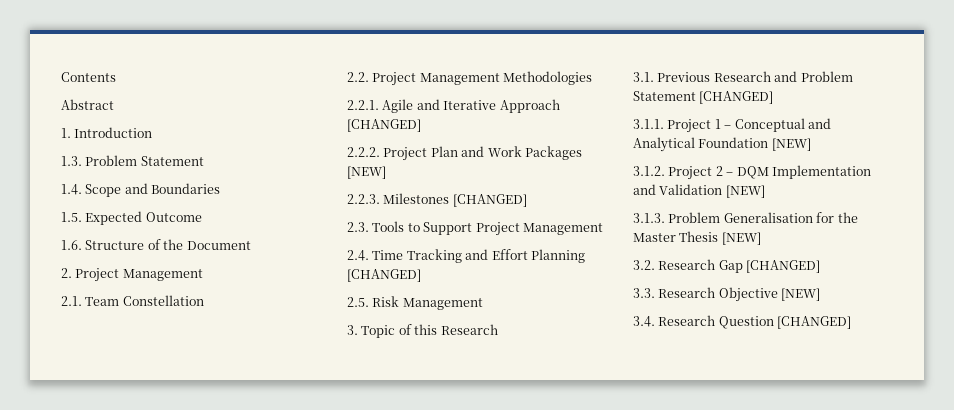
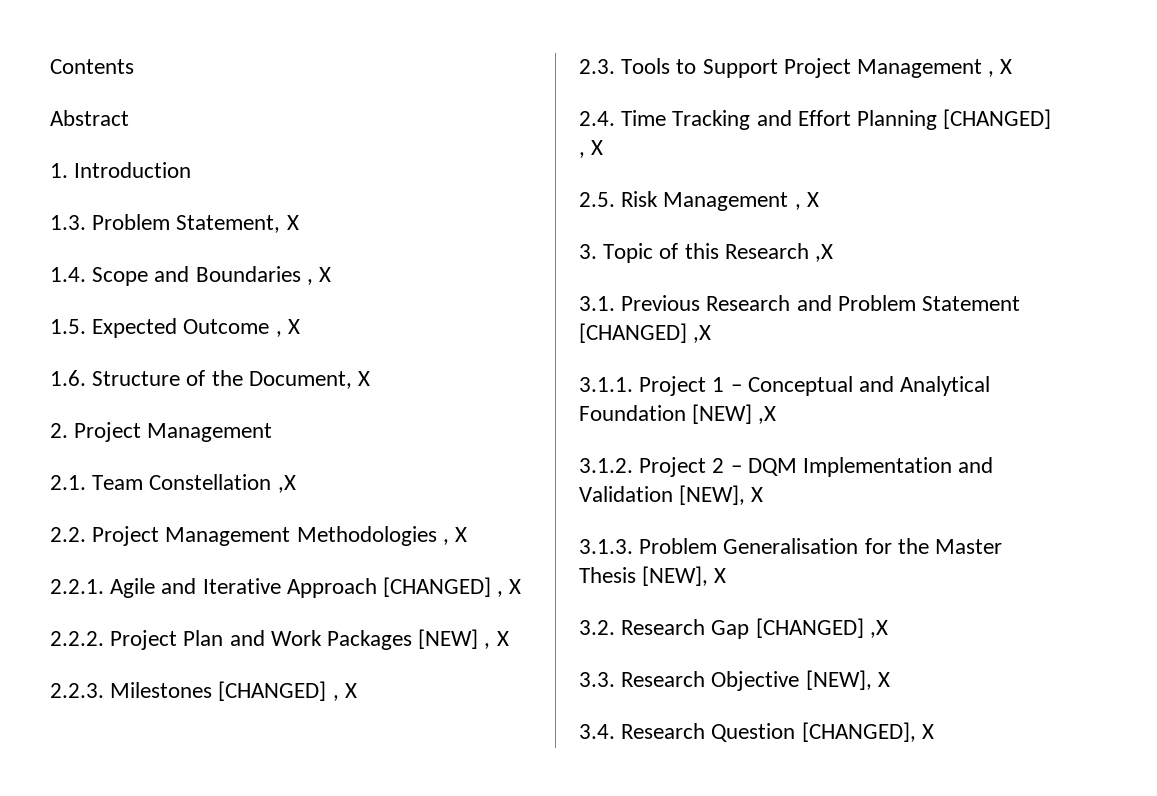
- 1.3. Problem Statement
+ 1.3. Problem Statement, X
- 1.4. Scope and Boundaries
+ 1.4. Scope and Boundaries , X
- 1.5. Expected Outcome
+ 1.5. Expected Outcome , X
- 1.6. Structure of the Document
+ 1.6. Structure of the Document, X
- 2.1. Team Constellation
+ 2.1. Team Constellation ,X
- 2.2. Project Management Methodologies
+ 2.2. Project Management Methodologies , X
- 2.2.1. Agile and Iterative Approach [CHANGED]
+ 2.2.1. Agile and Iterative Approach [CHANGED] , X
- 2.2.2. Project Plan and Work Packages [NEW]
+ 2.2.2. Project Plan and Work Packages [NEW] , X
- 2.2.3. Milestones [CHANGED]
+ 2.2.3. Milestones [CHANGED] , X
- 2.3. Tools to Support Project Management
+ 2.3. Tools to Support Project Management , X
- 2.4. Time Tracking and Effort Planning [CHANGED]
+ 2.4. Time Tracking and Effort Planning [CHANGED] , X
- 2.5. Risk Management
+ 2.5. Risk Management , X
- 3. Topic of this Research
+ 3. Topic of this Research ,X
- 3.1. Previous Research and Problem Statement [CHANGED]
+ 3.1. Previous Research and Problem Statement [CHANGED] ,X
- 3.1.1. Project 1 – Conceptual and Analytical Foundation [NEW]
+ 3.1.1. Project 1 – Conceptual and Analytical Foundation [NEW] ,X
- 3.1.2. Project 2 – DQM Implementation and Validation [NEW]
+ 3.1.2. Project 2 – DQM Implementation and Validation [NEW], X
- 3.1.3. Problem Generalisation for the Master Thesis [NEW]
+ 3.1.3. Problem Generalisation for the Master Thesis [NEW], X
- 3.2. Research Gap [CHANGED]
+ 3.2. Research Gap [CHANGED] ,X
- 3.3. Research Objective [NEW]
+ 3.3. Research Objective [NEW], X
- 3.4. Research Question [CHANGED]
+ 3.4. Research Question [CHANGED], X

